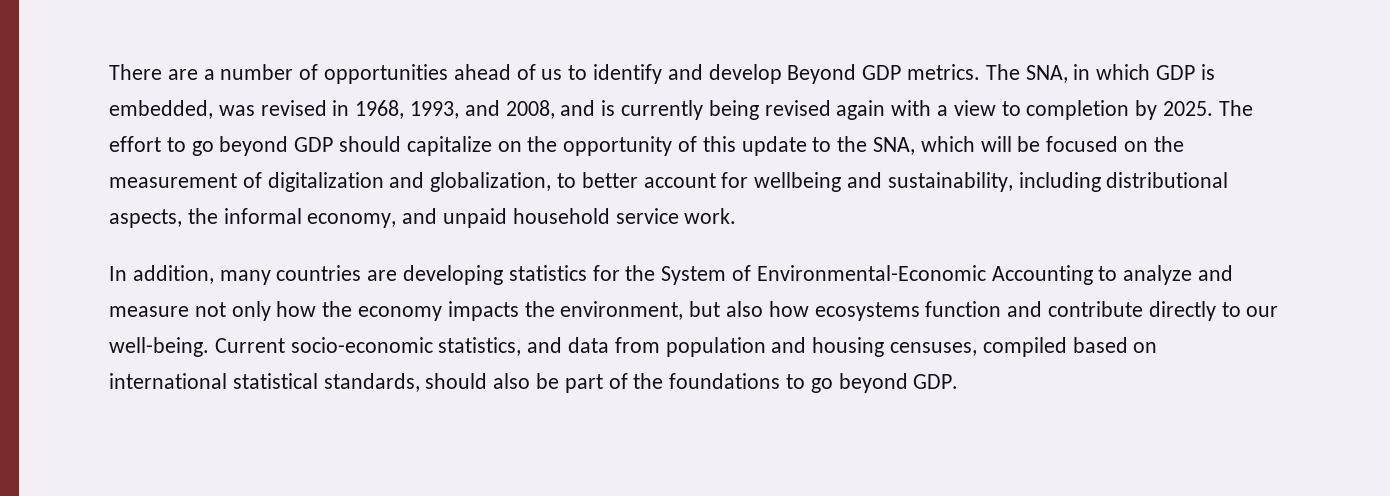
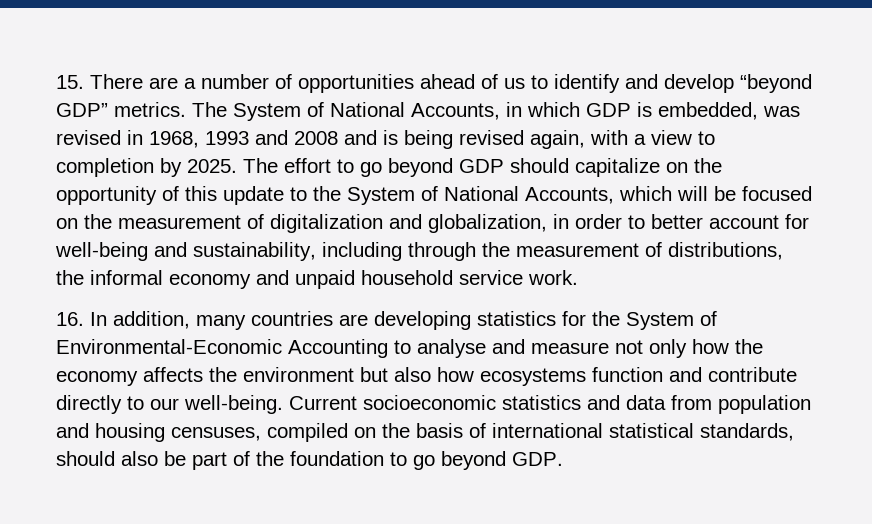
- There are a number of opportunities ahead of us to identify and develop Beyond GDP metrics. The SNA, in which GDP is embedded, was revised in 1968, 1993, and 2008, and is currently being revised again with a view to completion by 2025.
+ 15. There are a number of opportunities ahead of us to identify and develop “beyond GDP” metrics. The System of National Accounts, in which GDP is embedded, was revised in 1968, 1993 and 2008 and is being revised again, with a view to completion by 2025.
- The effort to go beyond GDP should capitalize on the opportunity of this update to the SNA, which will be focused on the measurement of digitalization and globalization, to better account for wellbeing and sustainability, including distributional aspects, the informal economy, and unpaid household service work.
+ The effort to go beyond GDP should capitalize on the opportunity of this update to the System of National Accounts, which will be focused on the measurement of digitalization and globalization, in order to better account for well-being and sustainability, including through the measurement of distributions, the informal economy and unpaid household service work.
- In addition, many countries are developing statistics for the System of Environmental-Economic Accounting to analyze and measure not only how the economy impacts the environment, but also how ecosystems function and contribute directly to our well-being.
+ 16. In addition, many countries are developing statistics for the System of Environmental-Economic Accounting to analyse and measure not only how the economy affects the environment but also how ecosystems function and contribute directly to our well-being.
- Current socio-economic statistics, and data from population and housing censuses, compiled based on international statistical standards, should also be part of the foundations to go beyond GDP.
+ Current socioeconomic statistics and data from population and housing censuses, compiled on the basis of international statistical standards, should also be part of the foundation to go beyond GDP.

